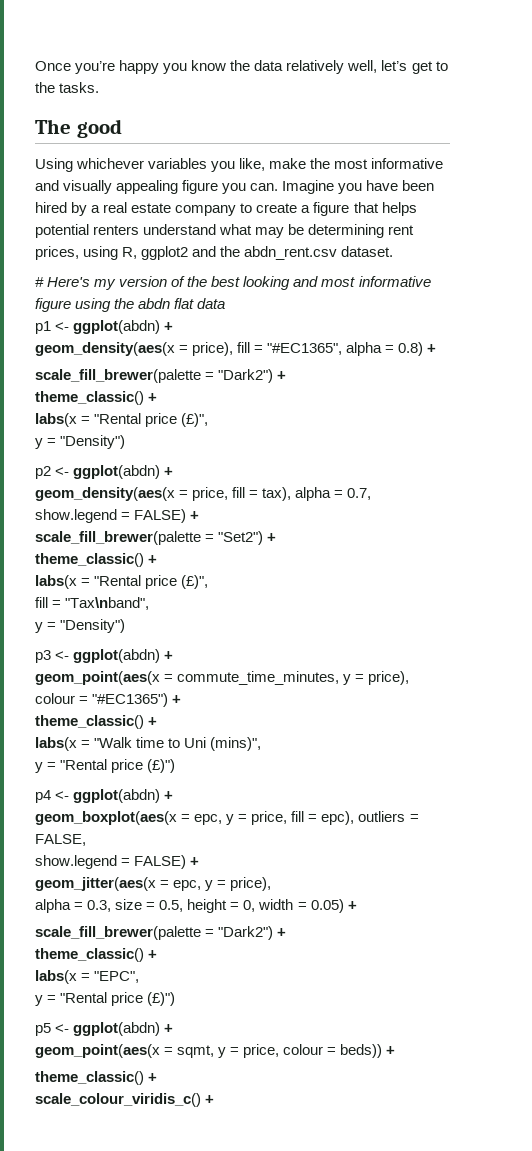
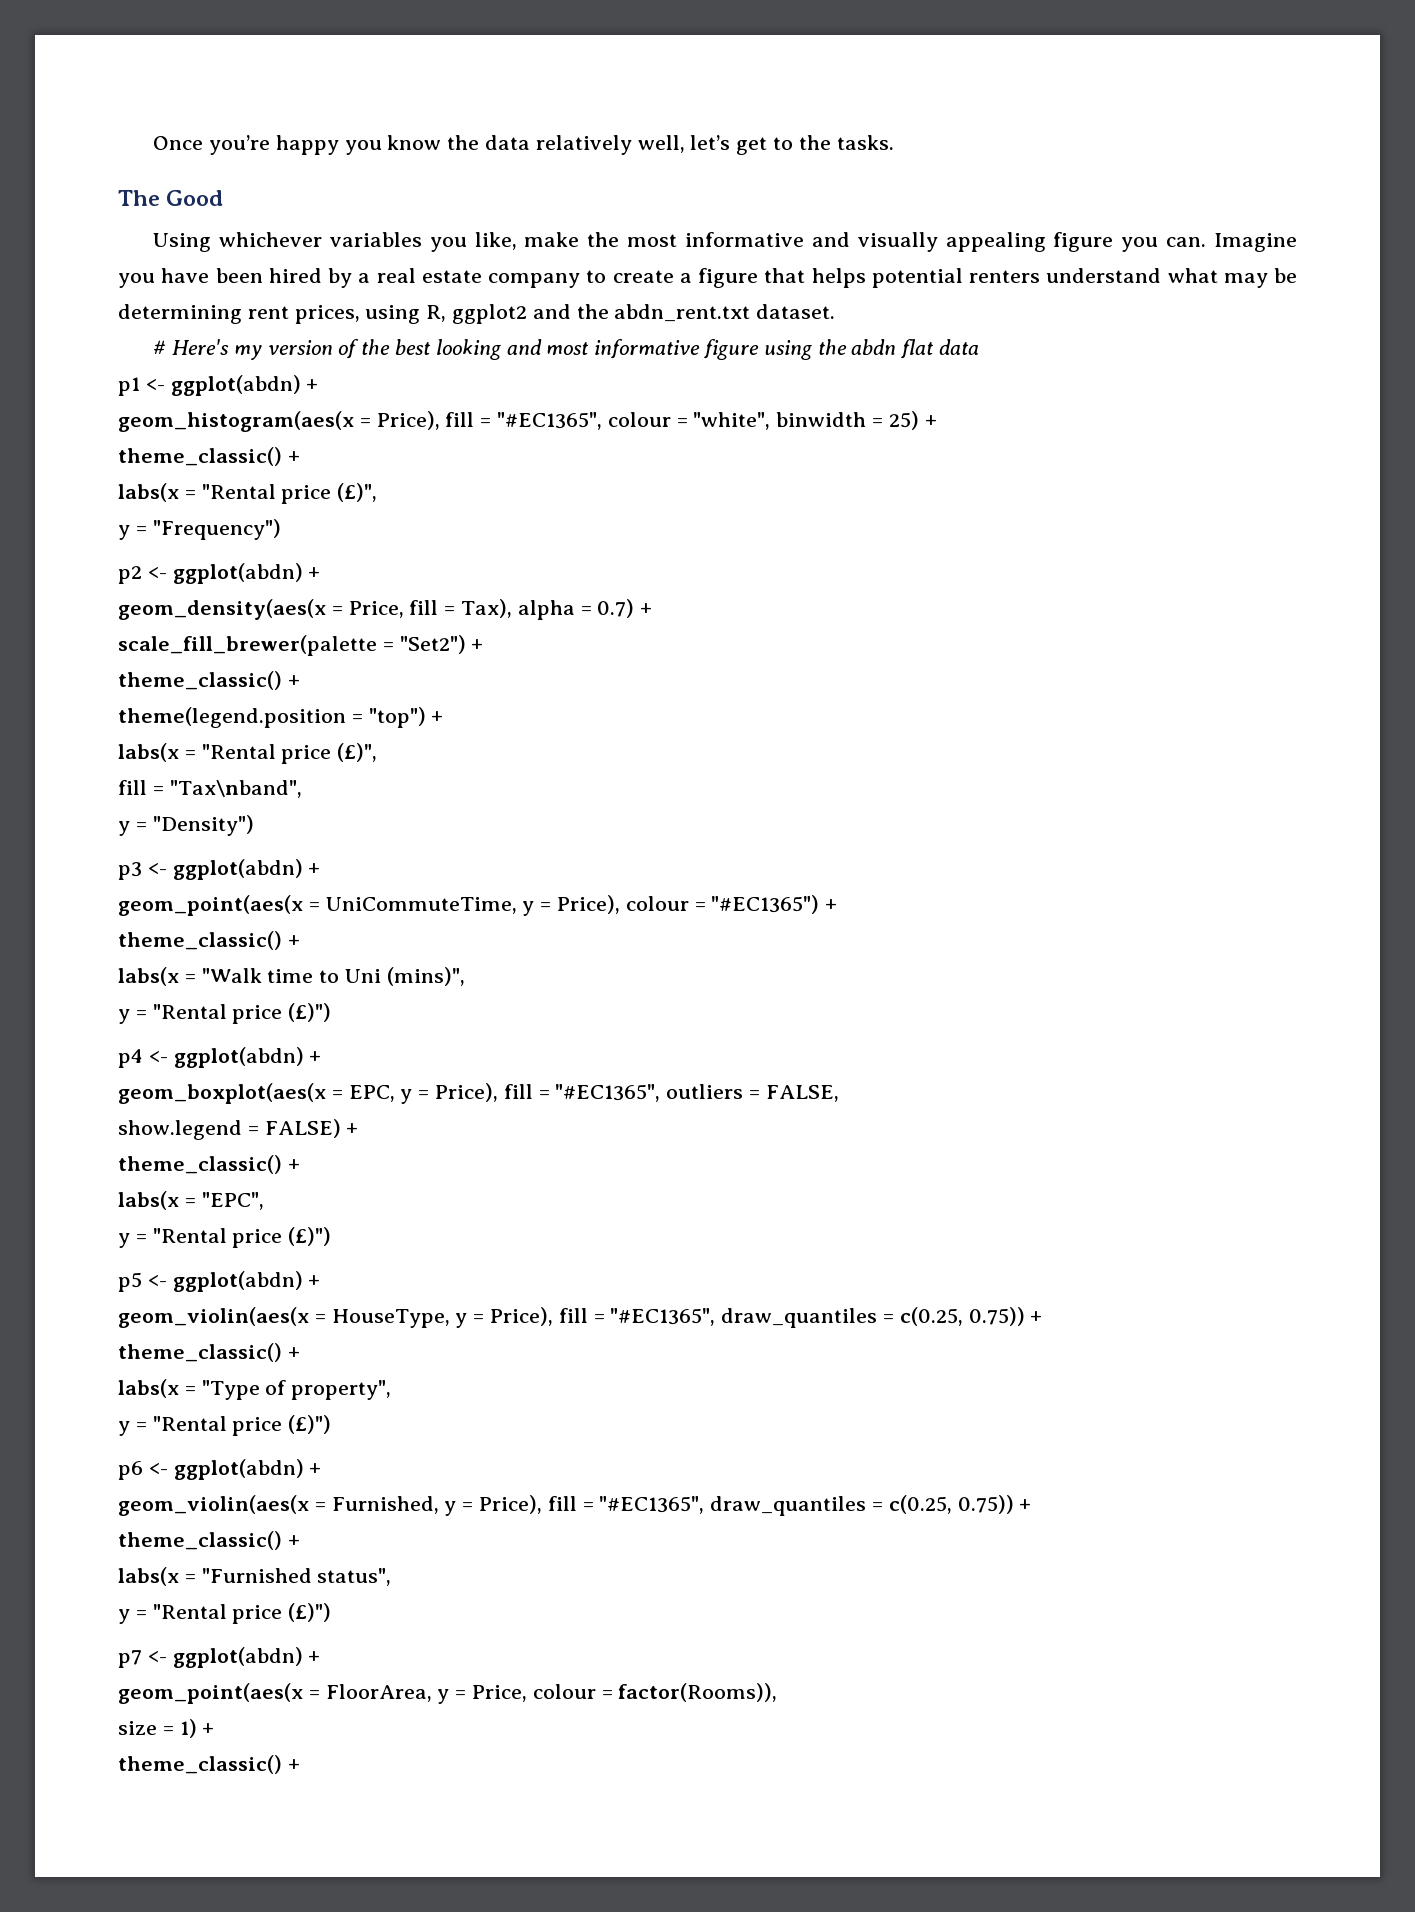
- The good
+ The Good
- Imagine you have been hired by a real estate company to create a figure that helps potential renters understand what may be determining rent prices, using R, ggplot2 and the abdn_rent.csv dataset.
+ Imagine you have been hired by a real estate company to create a figure that helps potential renters understand what may be determining rent prices, using R, ggplot2 and the abdn_rent.txt dataset.
- geom_density(aes(x = price), fill = "#EC1365", alpha = 0.8) +
- scale_fill_brewer(palette = "Dark2") +
+ geom_histogram(aes(x = Price), fill = "#EC1365", colour = "white", binwidth = 25) +
  theme_classic() +
  labs(x = "Rental price (£)",
- y = "Density")
+ y = "Frequency")
- geom_density(aes(x = price, fill = tax), alpha = 0.7, show.legend = FALSE) +
+ geom_density(aes(x = Price, fill = Tax), alpha = 0.7) +
+ theme(legend.position = "top") +
- geom_point(aes(x = commute_time_minutes, y = price), colour = "#EC1365") +
+ geom_point(aes(x = UniCommuteTime, y = Price), colour = "#EC1365") +
- geom_boxplot(aes(x = epc, y = price, fill = epc), outliers = FALSE,
+ geom_boxplot(aes(x = EPC, y = Price), fill = "#EC1365", outliers = FALSE,
- geom_jitter(aes(x = epc, y = price),
- alpha = 0.3, size = 0.5, height = 0, width = 0.05) +
- scale_fill_brewer(palette = "Dark2") +
- geom_point(aes(x = sqmt, y = price, colour = beds)) +
+ geom_violin(aes(x = HouseType, y = Price), fill = "#EC1365", draw_quantiles = c(0.25, 0.75)) +
  theme_classic() +
- scale_colour_viridis_c() +
+ labs(x = "Type of property",
+ y = "Rental price (£)")
+ p6 <- ggplot(abdn) +
+ geom_violin(aes(x = Furnished, y = Price), fill = "#EC1365", draw_quantiles = c(0.25, 0.75)) +
+ theme_classic() +
+ labs(x = "Furnished status",
+ y = "Rental price (£)")
+ p7 <- ggplot(abdn) +
+ geom_point(aes(x = FloorArea, y = Price, colour = factor(Rooms)),
+ size = 1) +
+ theme_classic() +

